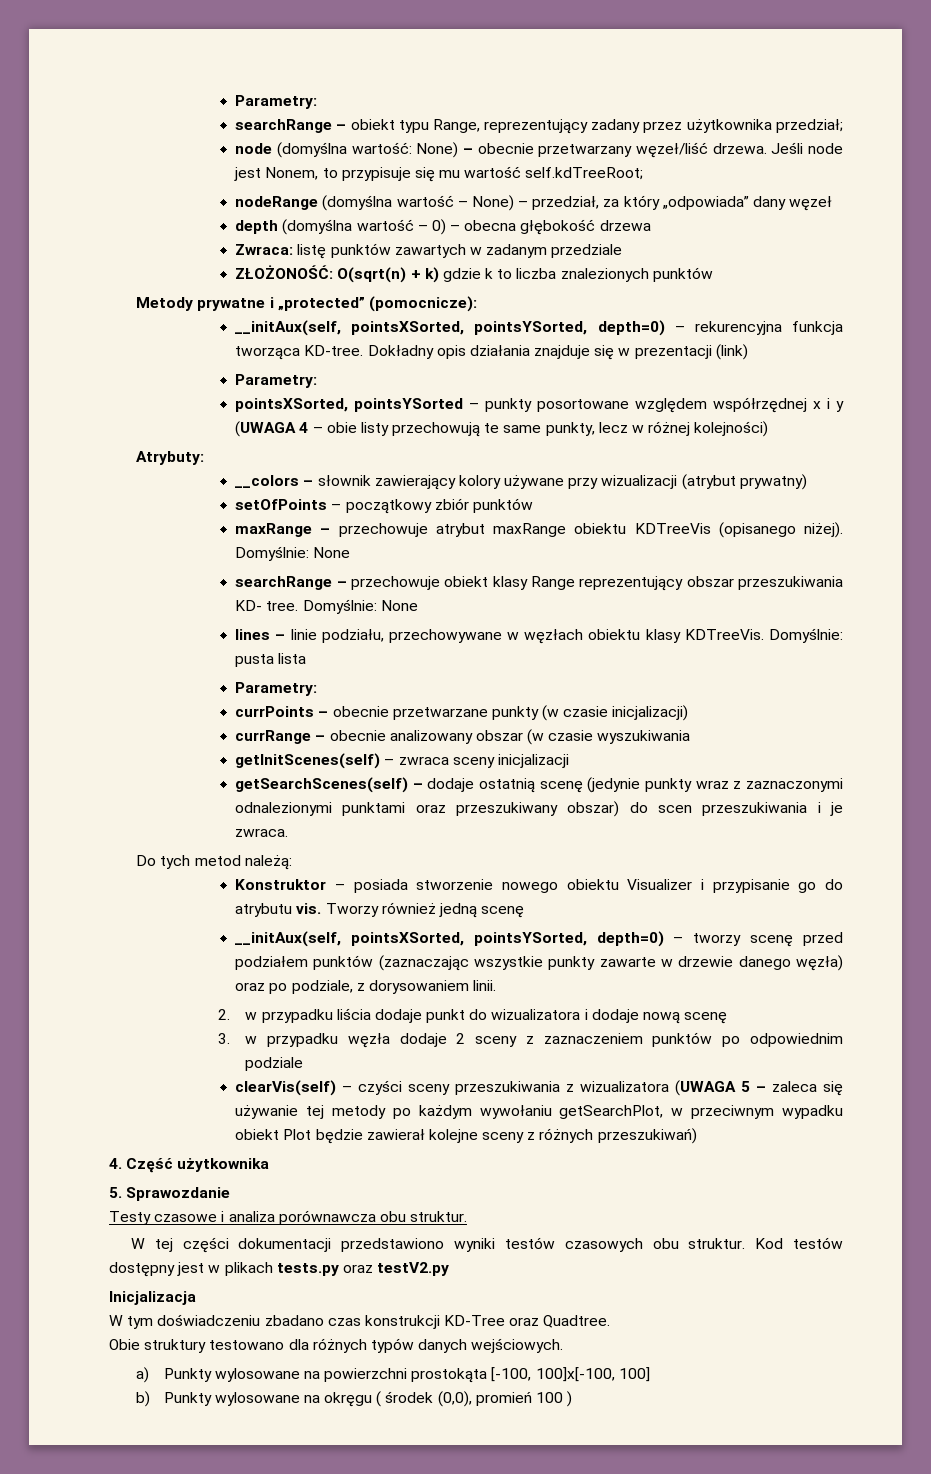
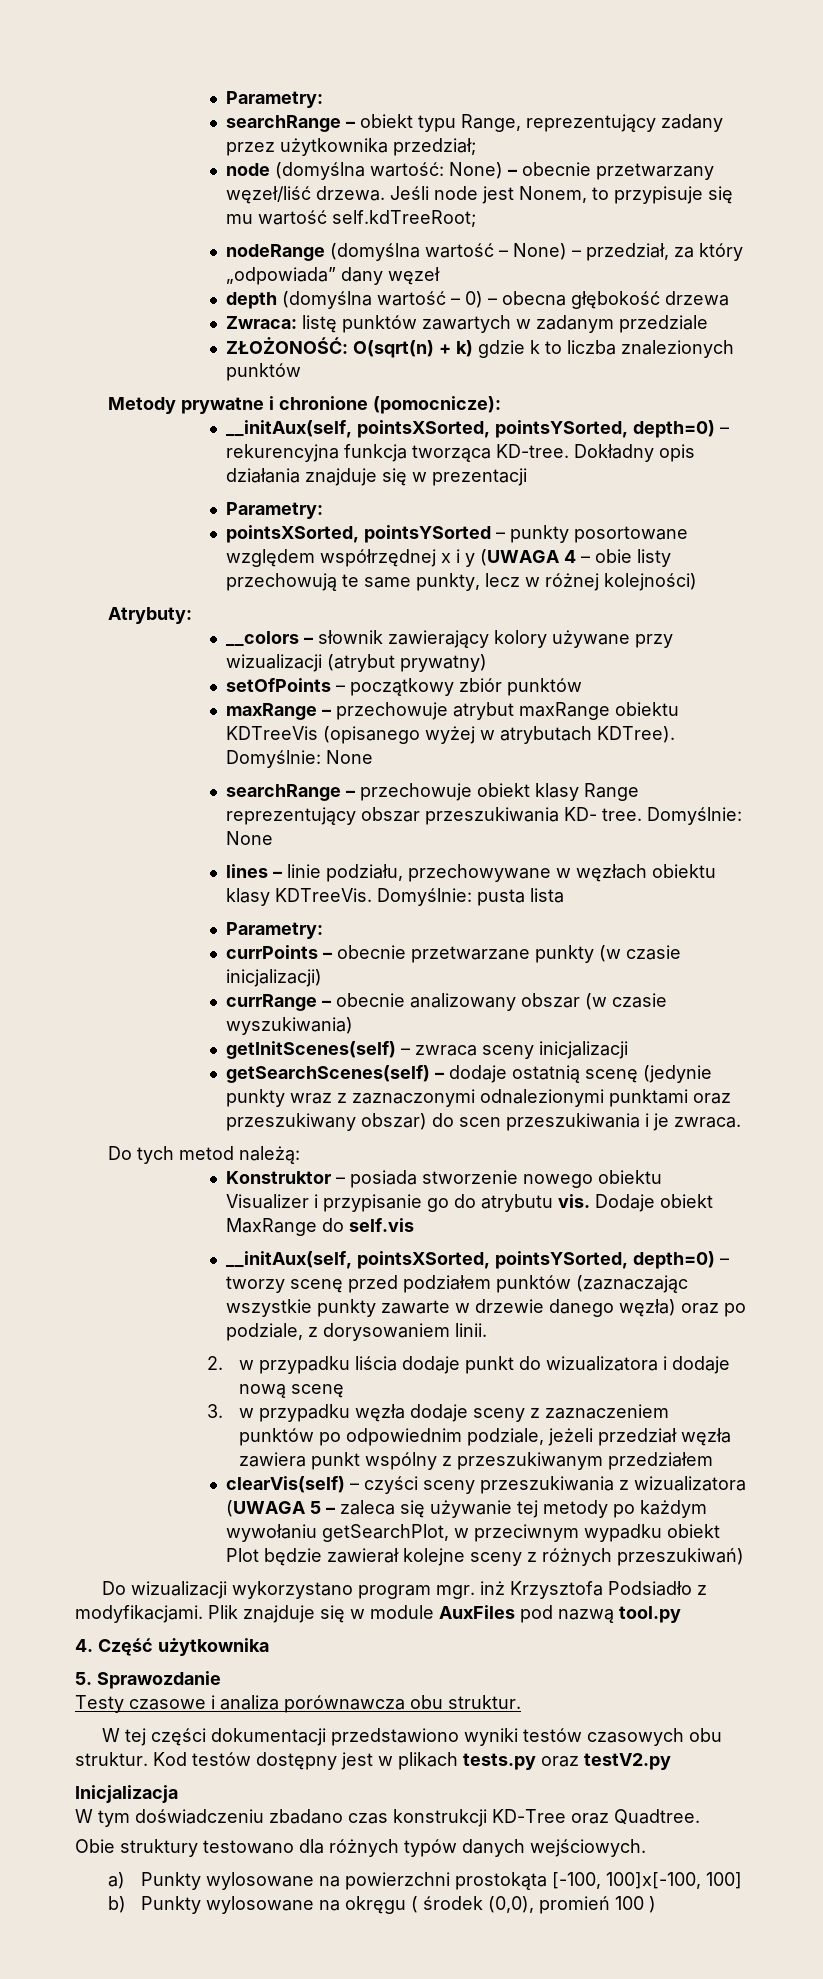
- Metody prywatne i „protected” (pomocnicze):
+ Metody prywatne i chronione (pomocnicze):
- Dokładny opis działania znajduje się w prezentacji (link)
+ Dokładny opis działania znajduje się w prezentacji
- maxRange – przechowuje atrybut maxRange obiektu KDTreeVis (opisanego niżej).
+ maxRange – przechowuje atrybut maxRange obiektu KDTreeVis (opisanego wyżej w atrybutach KDTree).
- currRange – obecnie analizowany obszar (w czasie wyszukiwania
+ currRange – obecnie analizowany obszar (w czasie wyszukiwania)
- Tworzy również jedną scenę
+ Dodaje obiekt MaxRange do self.vis
- 3. w przypadku węzła dodaje 2 sceny z zaznaczeniem punktów po odpowiednim podziale
+ 3. w przypadku węzła dodaje sceny z zaznaczeniem punktów po odpowiednim podziale, jeżeli przedział węzła zawiera punkt wspólny z przeszukiwanym przedziałem
+ Do wizualizacji wykorzystano program mgr. inż Krzysztofa Podsiadło z modyfikacjami. Plik znajduje się w module AuxFiles pod nazwą tool.py

